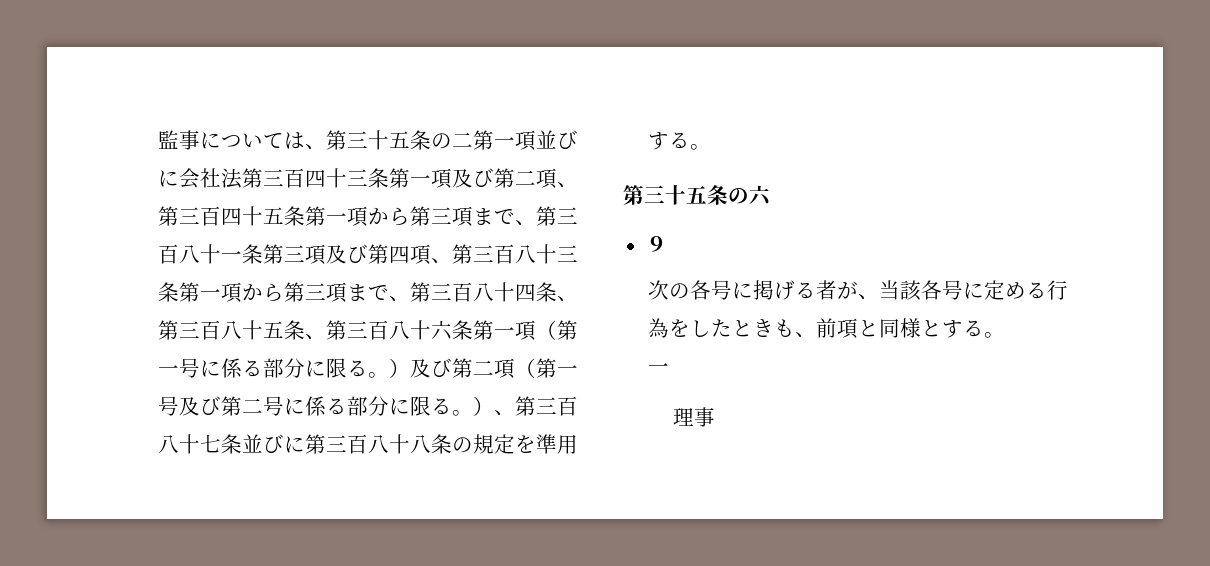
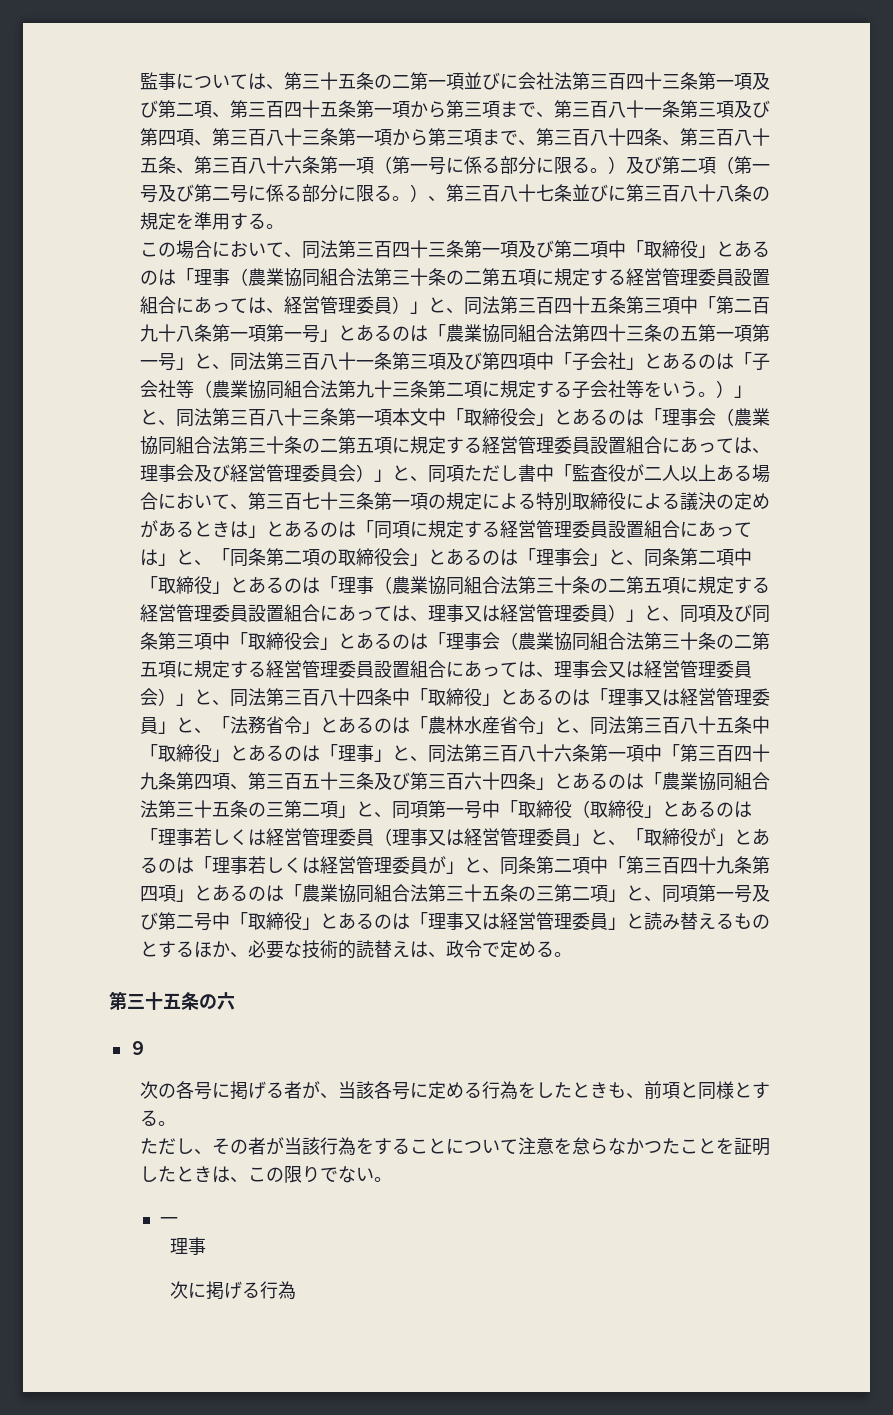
+ この場合において、同法第三百四十三条第一項及び第二項中「取締役」とあるのは「理事（農業協同組合法第三十条の二第五項に規定する経営管理委員設置組合にあっては、経営管理委員）」と、同法第三百四十五条第三項中「第二百九十八条第一項第一号」とあるのは「農業協同組合法第四十三条の五第一項第一号」と、同法第三百八十一条第三項及び第四項中「子会社」とあるのは「子会社等（農業協同組合法第九十三条第二項に規定する子会社等をいう。）」と、同法第三百八十三条第一項本文中「取締役会」とあるのは「理事会（農業協同組合法第三十条の二第五項に規定する経営管理委員設置組合にあっては、理事会及び経営管理委員会）」と、同項ただし書中「監査役が二人以上ある場合において、第三百七十三条第一項の規定による特別取締役による議決の定めがあるときは」とあるのは「同項に規定する経営管理委員設置組合にあっては」と、「同条第二項の取締役会」とあるのは「理事会」と、同条第二項中「取締役」とあるのは「理事（農業協同組合法第三十条の二第五項に規定する経営管理委員設置組合にあっては、理事又は経営管理委員）」と、同項及び同条第三項中「取締役会」とあるのは「理事会（農業協同組合法第三十条の二第五項に規定する経営管理委員設置組合にあっては、理事会又は経営管理委員会）」と、同法第三百八十四条中「取締役」とあるのは「理事又は経営管理委員」と、「法務省令」とあるのは「農林水産省令」と、同法第三百八十五条中「取締役」とあるのは「理事」と、同法第三百八十六条第一項中「第三百四十九条第四項、第三百五十三条及び第三百六十四条」とあるのは「農業協同組合法第三十五条の三第二項」と、同項第一号中「取締役（取締役」とあるのは「理事若しくは経営管理委員（理事又は経営管理委員」と、「取締役が」とあるのは「理事若しくは経営管理委員が」と、同条第二項中「第三百四十九条第四項」とあるのは「農業協同組合法第三十五条の三第二項」と、同項第一号及び第二号中「取締役」とあるのは「理事又は経営管理委員」と読み替えるものとするほか、必要な技術的読替えは、政令で定める。
  次の各号に掲げる者が、当該各号に定める行為をしたときも、前項と同様とする。
+ ただし、その者が当該行為をすることについて注意を怠らなかつたことを証明したときは、この限りでない。
  一
  理事
+ 次に掲げる行為

